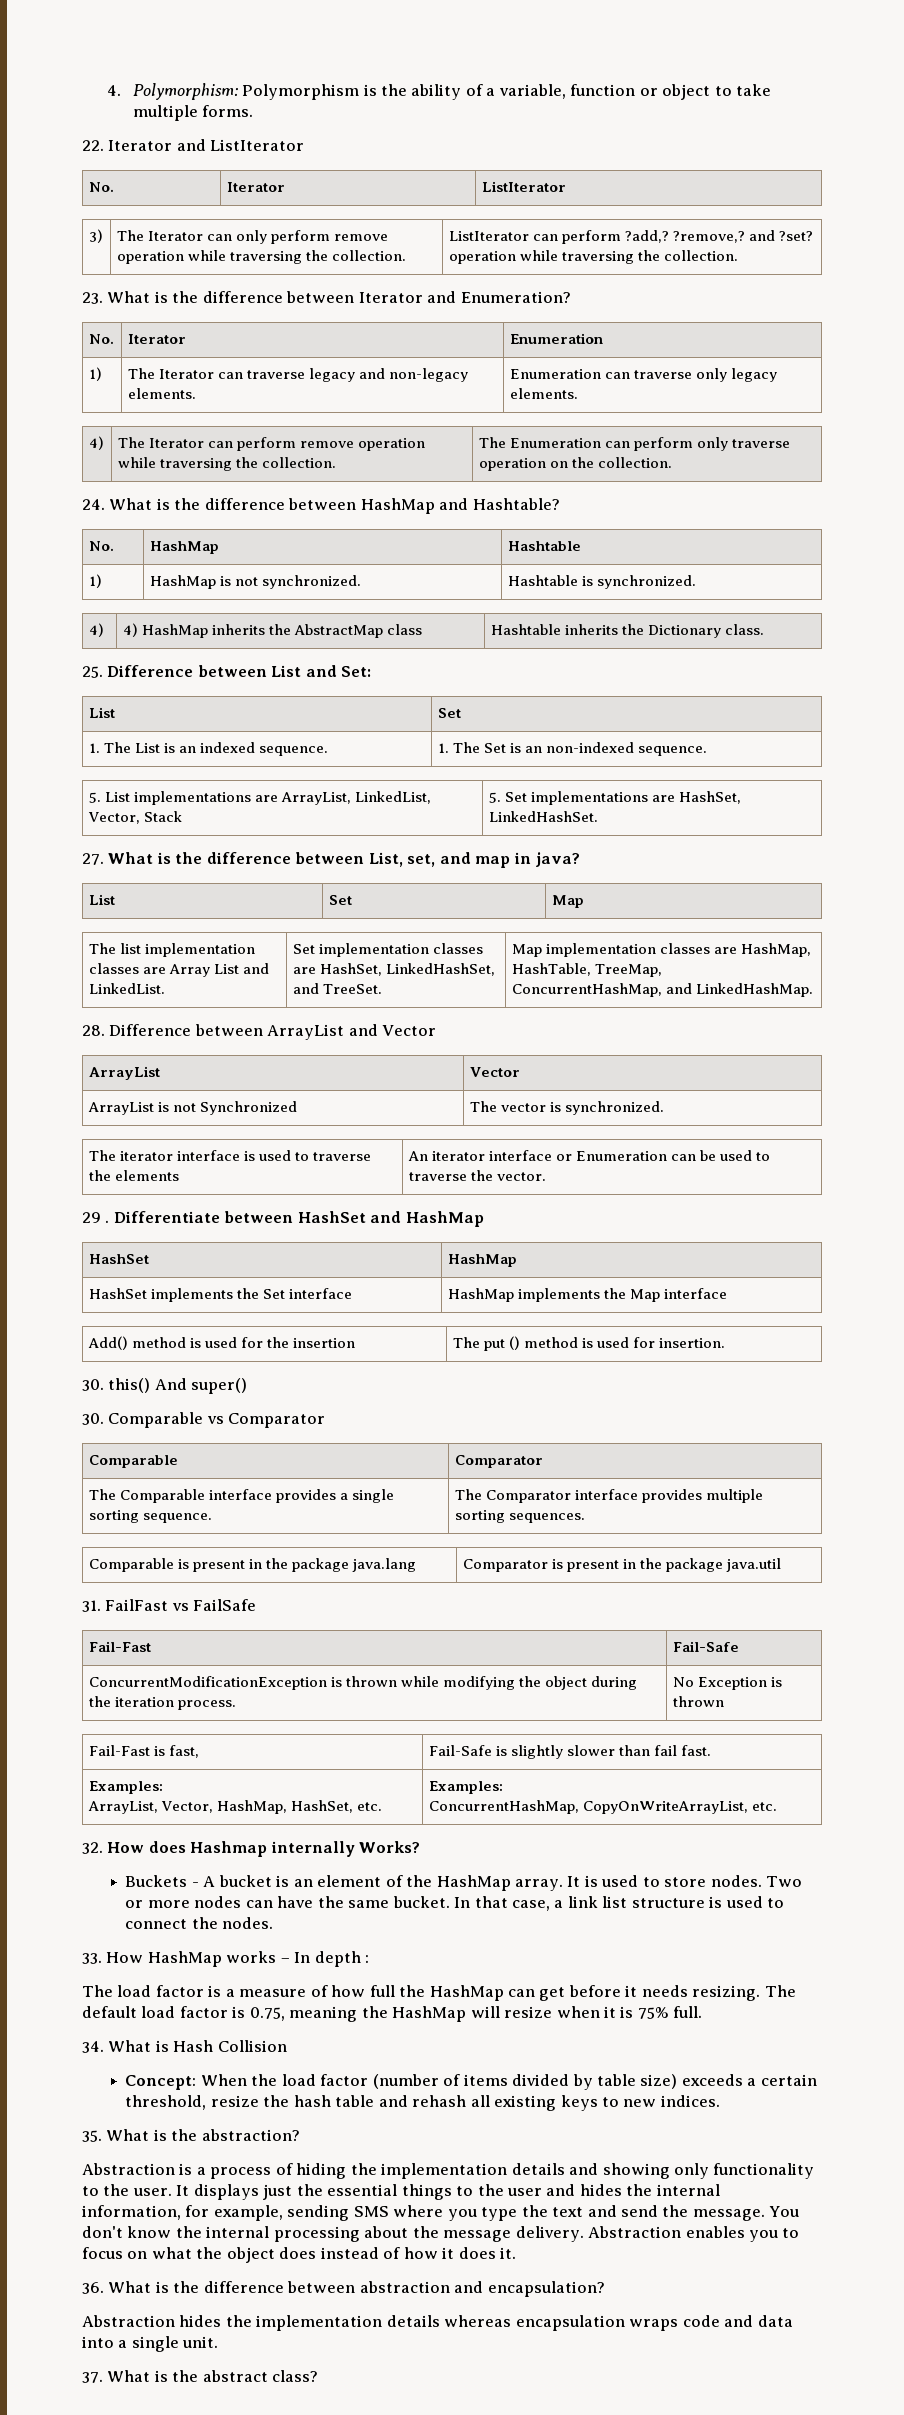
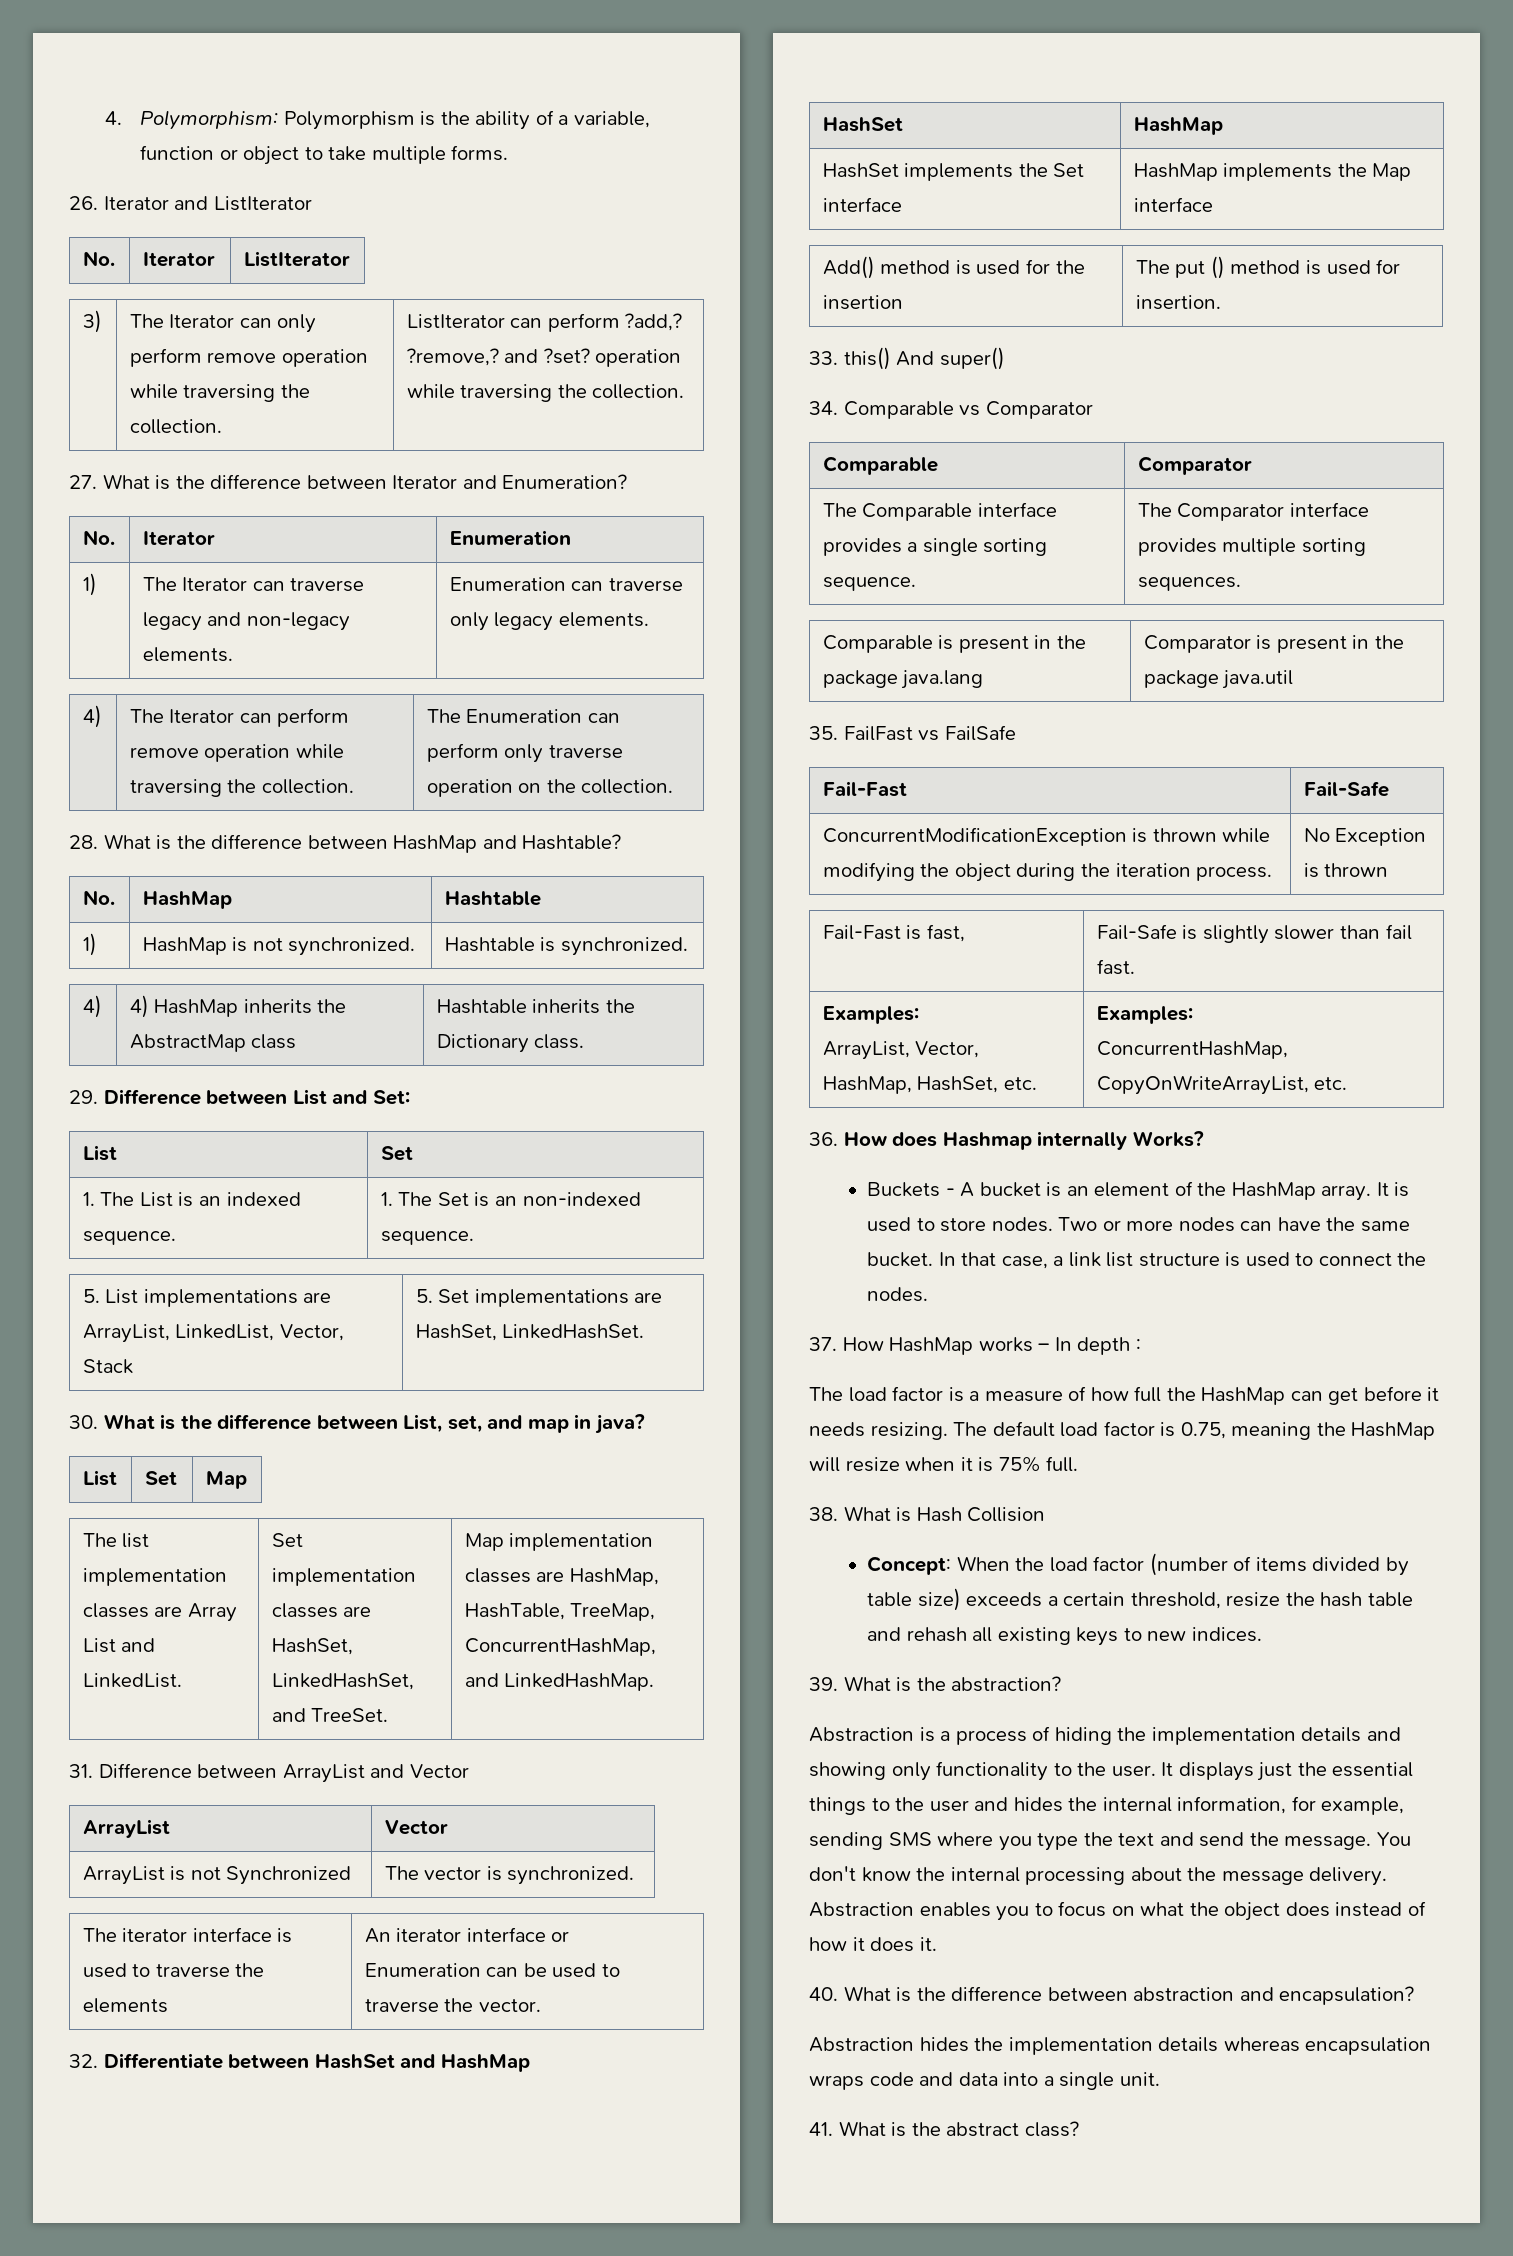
- 22. Iterator and ListIterator
+ 26. Iterator and ListIterator
- 23. What is the difference between Iterator and Enumeration?
+ 27. What is the difference between Iterator and Enumeration?
- 24. What is the difference between HashMap and Hashtable?
+ 28. What is the difference between HashMap and Hashtable?
- 25. Difference between List and Set:
+ 29. Difference between List and Set:
- 27. What is the difference between List, set, and map in java?
+ 30. What is the difference between List, set, and map in java?
- 28. Difference between ArrayList and Vector
+ 31. Difference between ArrayList and Vector
- 29 . Differentiate between HashSet and HashMap
+ 32. Differentiate between HashSet and HashMap
- 30. this() And super()
+ 33. this() And super()
- 30. Comparable vs Comparator
+ 34. Comparable vs Comparator
- 31. FailFast vs FailSafe
+ 35. FailFast vs FailSafe
- 32. How does Hashmap internally Works?
+ 36. How does Hashmap internally Works?
- 33. How HashMap works – In depth :
+ 37. How HashMap works – In depth :
- 34. What is Hash Collision
+ 38. What is Hash Collision
- 35. What is the abstraction?
+ 39. What is the abstraction?
- 36. What is the difference between abstraction and encapsulation?
+ 40. What is the difference between abstraction and encapsulation?
- 37. What is the abstract class?
+ 41. What is the abstract class?

